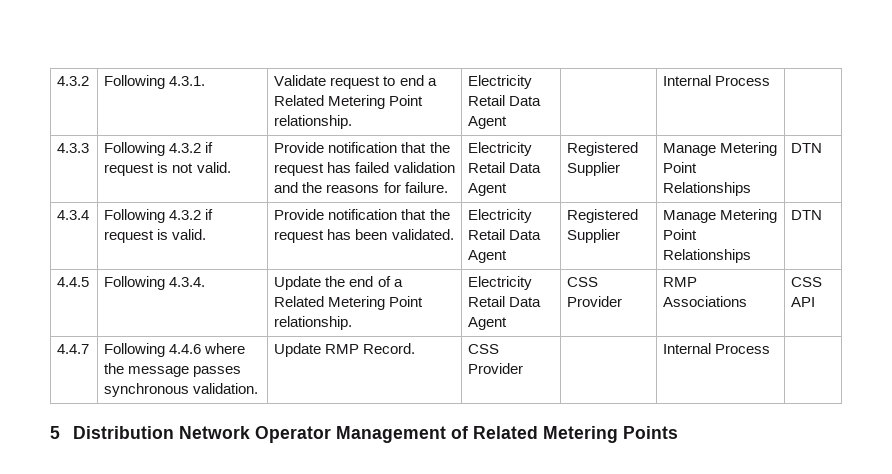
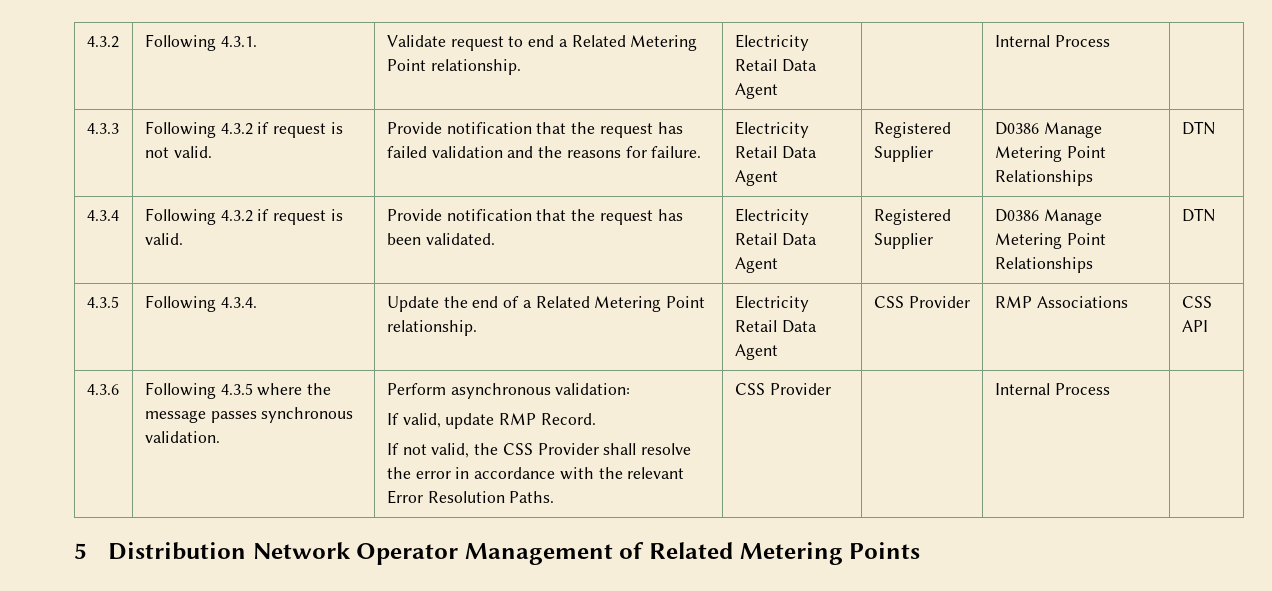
- 4.3.3 | Following 4.3.2 if request is not valid. | Provide notification that the request has failed validation and the reasons for failure. | Electricity Retail Data Agent | Registered Supplier | Manage Metering Point Relationships | DTN
+ 4.3.3 | Following 4.3.2 if request is not valid. | Provide notification that the request has failed validation and the reasons for failure. | Electricity Retail Data Agent | Registered Supplier | D0386 Manage Metering Point Relationships | DTN
- 4.3.4 | Following 4.3.2 if request is valid. | Provide notification that the request has been validated. | Electricity Retail Data Agent | Registered Supplier | Manage Metering Point Relationships | DTN
- 4.4.5 | Following 4.3.4. | Update the end of a Related Metering Point relationship. | Electricity Retail Data Agent | CSS Provider | RMP Associations | CSS API
+ 4.3.4 | Following 4.3.2 if request is valid. | Provide notification that the request has been validated. | Electricity Retail Data Agent | Registered Supplier | D0386 Manage Metering Point Relationships | DTN
+ 4.3.5 | Following 4.3.4. | Update the end of a Related Metering Point relationship. | Electricity Retail Data Agent | CSS Provider | RMP Associations | CSS API
- 4.4.7 | Following 4.4.6 where the message passes synchronous validation. | Update RMP Record. | CSS Provider | | Internal Process |
+ 4.3.6 | Following 4.3.5 where the message passes synchronous validation. | Perform asynchronous validation:
+ If valid, update RMP Record.
+ If not valid, the CSS Provider shall resolve the error in accordance with the relevant Error Resolution Paths. | CSS Provider | | Internal Process |

